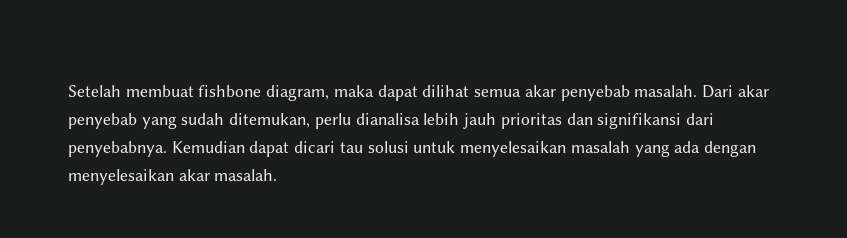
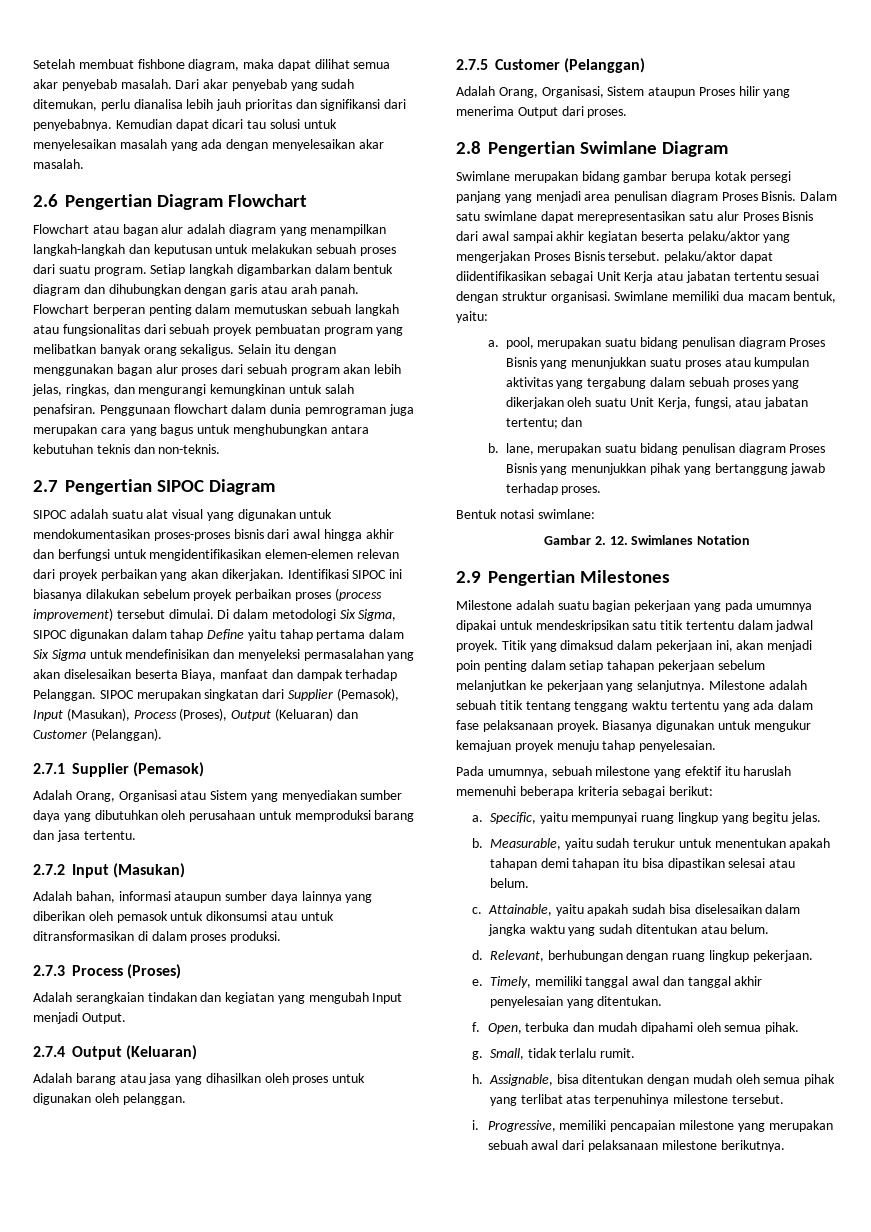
+ 2.6 Pengertian Diagram Flowchart
+ Flowchart atau bagan alur adalah diagram yang menampilkan langkah-langkah dan keputusan untuk melakukan sebuah proses dari suatu program. Setiap langkah digambarkan dalam bentuk diagram dan dihubungkan dengan garis atau arah panah. Flowchart berperan penting dalam memutuskan sebuah langkah atau fungsionalitas dari sebuah proyek pembuatan program yang melibatkan banyak orang sekaligus. Selain itu dengan menggunakan bagan alur proses dari sebuah program akan lebih jelas, ringkas, dan mengurangi kemungkinan untuk salah penafsiran. Penggunaan flowchart dalam dunia pemrograman juga merupakan cara yang bagus untuk menghubungkan antara kebutuhan teknis dan non-teknis.
+ 2.7 Pengertian SIPOC Diagram
+ SIPOC adalah suatu alat visual yang digunakan untuk mendokumentasikan proses-proses bisnis dari awal hingga akhir dan berfungsi untuk mengidentifikasikan elemen-elemen relevan dari proyek perbaikan yang akan dikerjakan. Identifikasi SIPOC ini biasanya dilakukan sebelum proyek perbaikan proses (process improvement) tersebut dimulai. Di dalam metodologi Six Sigma, SIPOC digunakan dalam tahap Define yaitu tahap pertama dalam Six Sigma untuk mendefinisikan dan menyeleksi permasalahan yang akan diselesaikan beserta Biaya, manfaat dan dampak terhadap Pelanggan. SIPOC merupakan singkatan dari Supplier (Pemasok), Input (Masukan), Process (Proses), Output (Keluaran) dan Customer (Pelanggan).
+ 2.7.1 Supplier (Pemasok)
+ Adalah Orang, Organisasi atau Sistem yang menyediakan sumber daya yang dibutuhkan oleh perusahaan untuk memproduksi barang dan jasa tertentu.
+ 2.7.2 Input (Masukan)
+ Adalah bahan, informasi ataupun sumber daya lainnya yang diberikan oleh pemasok untuk dikonsumsi atau untuk ditransformasikan di dalam proses produksi.
+ 2.7.3 Process (Proses)
+ Adalah serangkaian tindakan dan kegiatan yang mengubah Input menjadi Output.
+ 2.7.4 Output (Keluaran)
+ Adalah barang atau jasa yang dihasilkan oleh proses untuk digunakan oleh pelanggan.
+ 2.7.5 Customer (Pelanggan)
+ Adalah Orang, Organisasi, Sistem ataupun Proses hilir yang menerima Output dari proses.
+ 2.8 Pengertian Swimlane Diagram
+ Swimlane merupakan bidang gambar berupa kotak persegi panjang yang menjadi area penulisan diagram Proses Bisnis. Dalam satu swimlane dapat merepresentasikan satu alur Proses Bisnis dari awal sampai akhir kegiatan beserta pelaku/aktor yang mengerjakan Proses Bisnis tersebut. pelaku/aktor dapat diidentifikasikan sebagai Unit Kerja atau jabatan tertentu sesuai dengan struktur organisasi. Swimlane memiliki dua macam bentuk, yaitu:
+ a. pool, merupakan suatu bidang penulisan diagram Proses Bisnis yang menunjukkan suatu proses atau kumpulan aktivitas yang tergabung dalam sebuah proses yang dikerjakan oleh suatu Unit Kerja, fungsi, atau jabatan tertentu; dan
+ b. lane, merupakan suatu bidang penulisan diagram Proses Bisnis yang menunjukkan pihak yang bertanggung jawab terhadap proses.
+ Bentuk notasi swimlane:
+ Gambar 2. 12. Swimlanes Notation
+ 2.9 Pengertian Milestones
+ Milestone adalah suatu bagian pekerjaan yang pada umumnya dipakai untuk mendeskripsikan satu titik tertentu dalam jadwal proyek. Titik yang dimaksud dalam pekerjaan ini, akan menjadi poin penting dalam setiap tahapan pekerjaan sebelum melanjutkan ke pekerjaan yang selanjutnya. Milestone adalah sebuah titik tentang tenggang waktu tertentu yang ada dalam fase pelaksanaan proyek. Biasanya digunakan untuk mengukur kemajuan proyek menuju tahap penyelesaian.
+ Pada umumnya, sebuah milestone yang efektif itu haruslah memenuhi beberapa kriteria sebagai berikut:
+ a. Specific, yaitu mempunyai ruang lingkup yang begitu jelas.
+ b. Measurable, yaitu sudah terukur untuk menentukan apakah tahapan demi tahapan itu bisa dipastikan selesai atau belum.
+ c. Attainable, yaitu apakah sudah bisa diselesaikan dalam jangka waktu yang sudah ditentukan atau belum.
+ d. Relevant, berhubungan dengan ruang lingkup pekerjaan.
+ e. Timely, memiliki tanggal awal dan tanggal akhir penyelesaian yang ditentukan.
+ f. Open, terbuka dan mudah dipahami oleh semua pihak.
+ g. Small, tidak terlalu rumit.
+ h. Assignable, bisa ditentukan dengan mudah oleh semua pihak yang terlibat atas terpenuhinya milestone tersebut.
+ i. Progressive, memiliki pencapaian milestone yang merupakan sebuah awal dari pelaksanaan milestone berikutnya.

